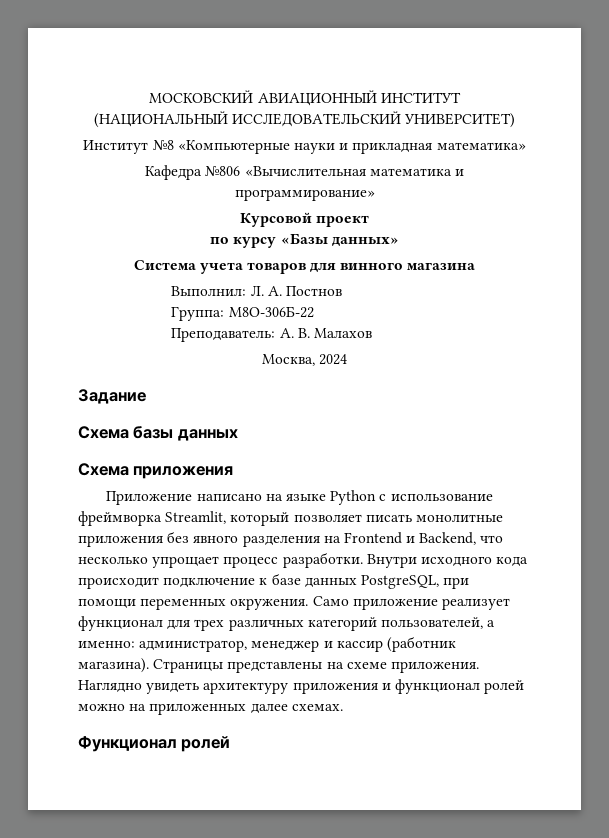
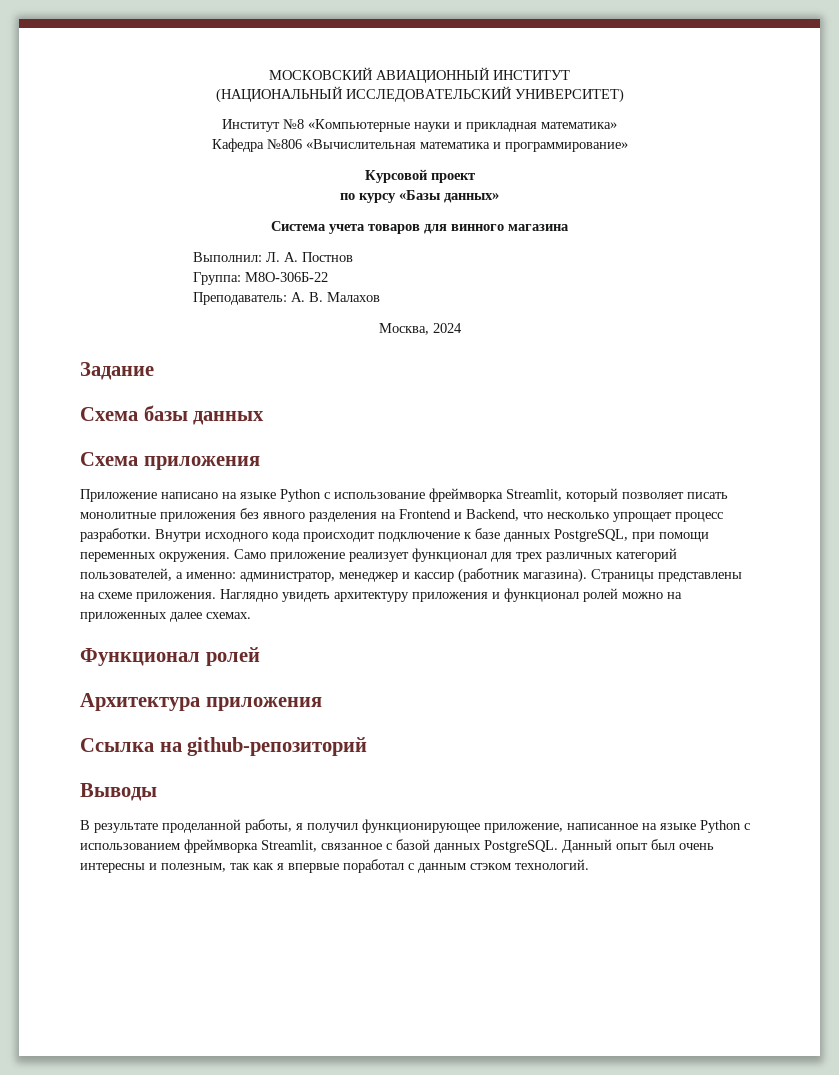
+ Архитектура приложения
+ Ссылка на github-репозиторий
+ Выводы
+ В результате проделанной работы, я получил функционирующее приложение, написанное на языке Python с использованием фреймворка Streamlit, связанное с базой данных PostgreSQL. Данный опыт был очень интересны и полезным, так как я впервые поработал с данным стэком технологий.

